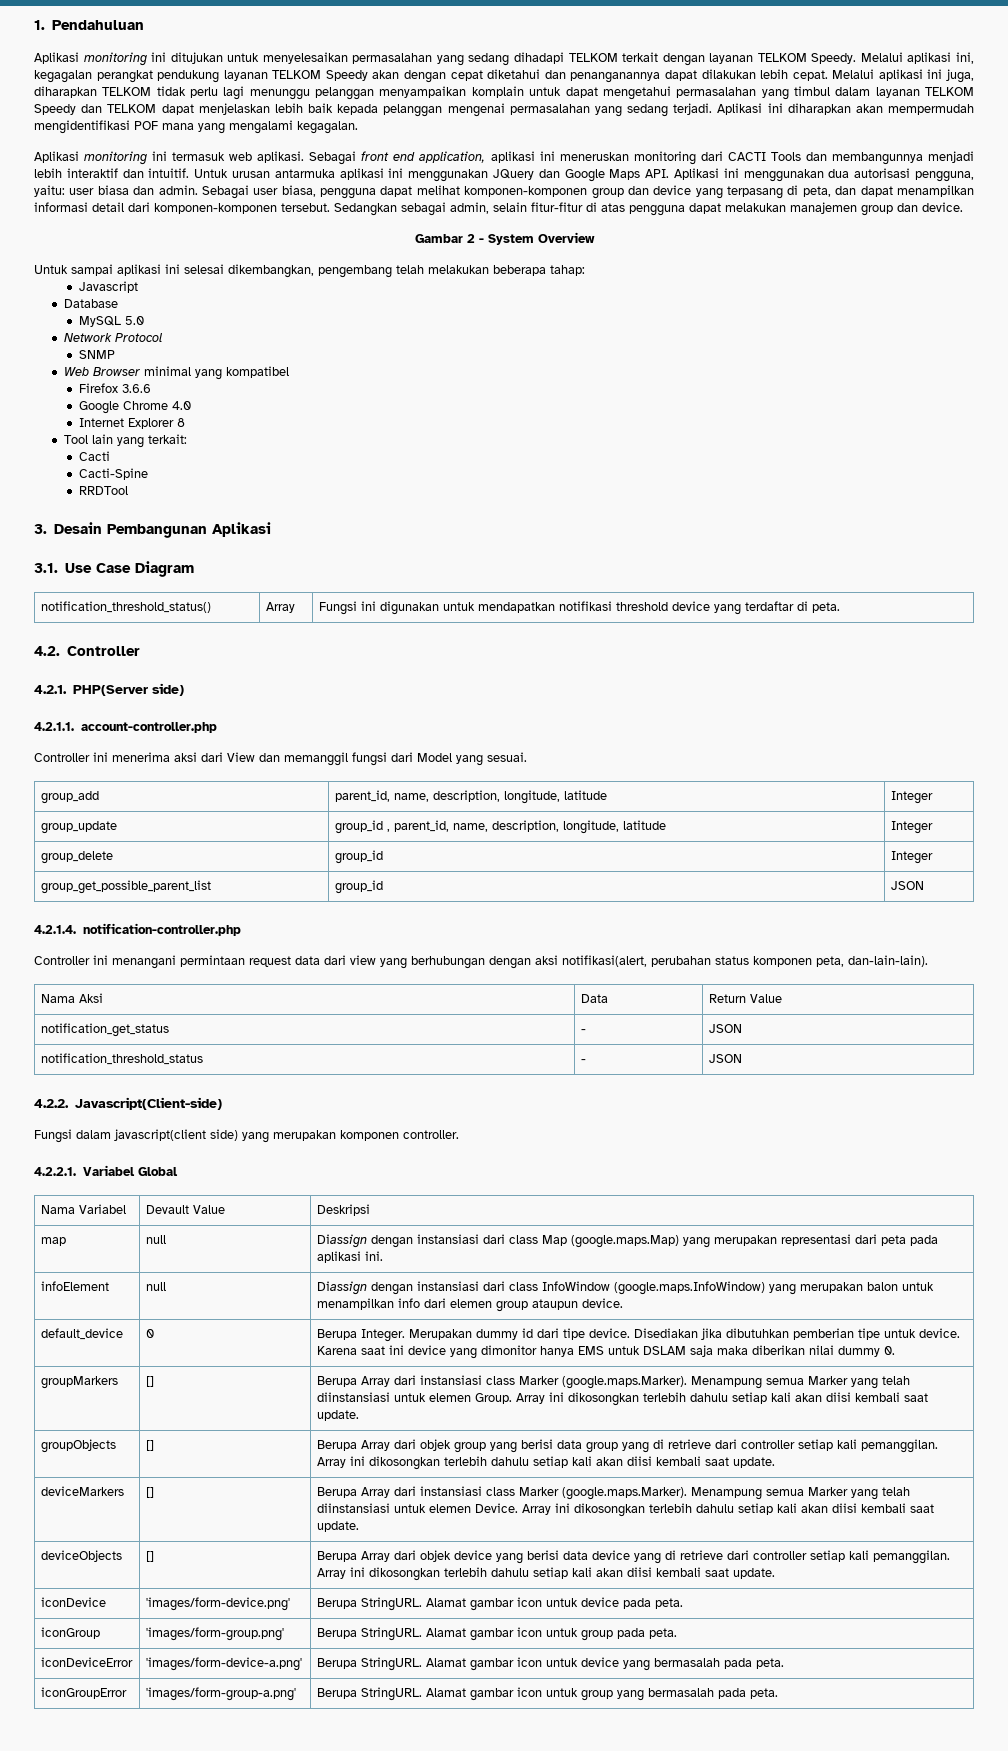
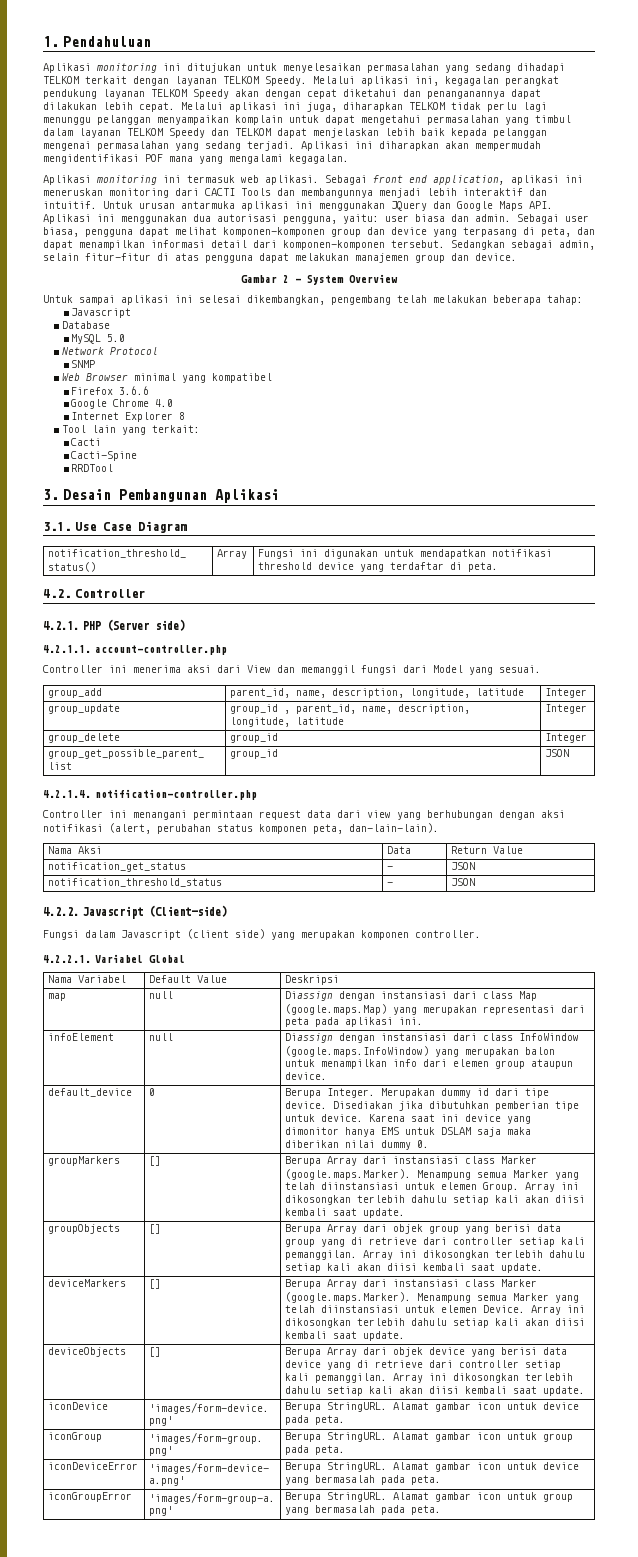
- 4.2.1. PHP(Server side)
+ 4.2.1. PHP (Server side)
- Controller ini menangani permintaan request data dari view yang berhubungan dengan aksi notifikasi(alert, perubahan status komponen peta, dan-lain-lain).
+ Controller ini menangani permintaan request data dari view yang berhubungan dengan aksi notifikasi (alert, perubahan status komponen peta, dan-lain-lain).
- 4.2.2. Javascript(Client-side)
+ 4.2.2. Javascript (Client-side)
- Fungsi dalam javascript(client side) yang merupakan komponen controller.
+ Fungsi dalam Javascript (client side) yang merupakan komponen controller.
- Nama Variabel | Devault Value | Deskripsi
+ Nama Variabel | Default Value | Deskripsi

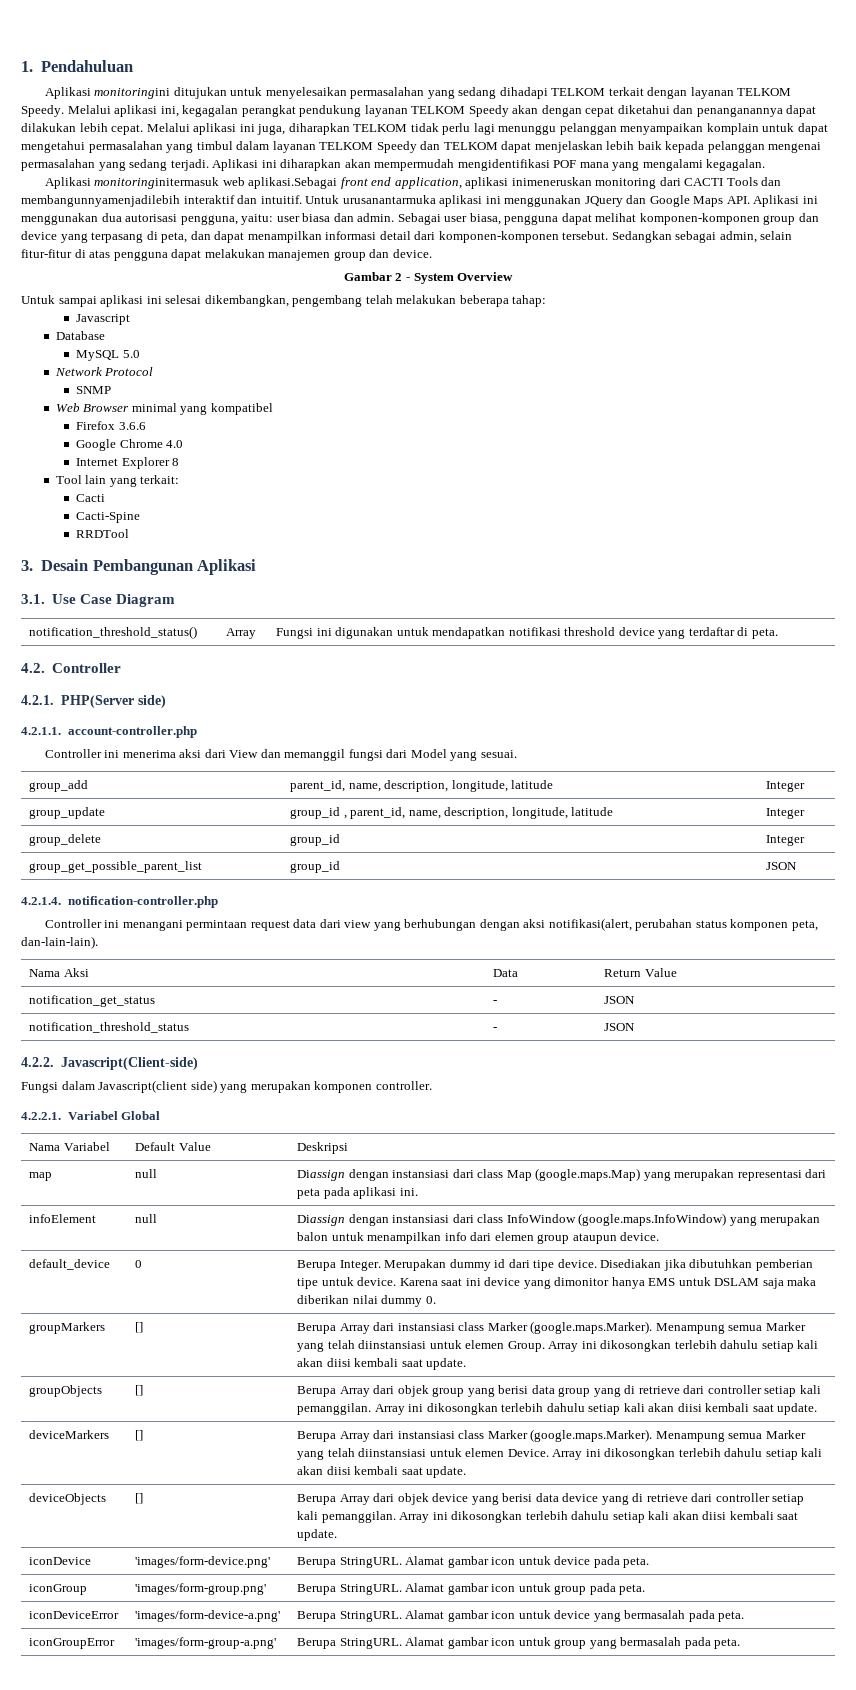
- Aplikasi monitoring ini ditujukan untuk menyelesaikan permasalahan yang sedang dihadapi TELKOM terkait dengan layanan TELKOM Speedy.
+ Aplikasi monitoringini ditujukan untuk menyelesaikan permasalahan yang sedang dihadapi TELKOM terkait dengan layanan TELKOM Speedy.
- Aplikasi monitoring ini termasuk web aplikasi. Sebagai front end application, aplikasi ini meneruskan monitoring dari CACTI Tools dan membangunnya menjadi lebih interaktif dan intuitif.
+ Aplikasi monitoringinitermasuk web aplikasi.Sebagai front end application, aplikasi inimeneruskan monitoring dari CACTI Tools dan membangunnyamenjadilebih interaktif dan intuitif.
- Untuk urusan antarmuka aplikasi ini menggunakan JQuery dan Google Maps API. Aplikasi ini menggunakan dua autorisasi pengguna, yaitu: user biasa dan admin.
+ Untuk urusanantarmuka aplikasi ini menggunakan JQuery dan Google Maps API. Aplikasi ini menggunakan dua autorisasi pengguna, yaitu: user biasa dan admin.
- 4.2.1. PHP (Server side)
+ 4.2.1. PHP(Server side)
- Controller ini menangani permintaan request data dari view yang berhubungan dengan aksi notifikasi (alert, perubahan status komponen peta, dan-lain-lain).
+ Controller ini menangani permintaan request data dari view yang berhubungan dengan aksi notifikasi(alert, perubahan status komponen peta, dan-lain-lain).
- 4.2.2. Javascript (Client-side)
+ 4.2.2. Javascript(Client-side)
- Fungsi dalam Javascript (client side) yang merupakan komponen controller.
+ Fungsi dalam Javascript(client side) yang merupakan komponen controller.

